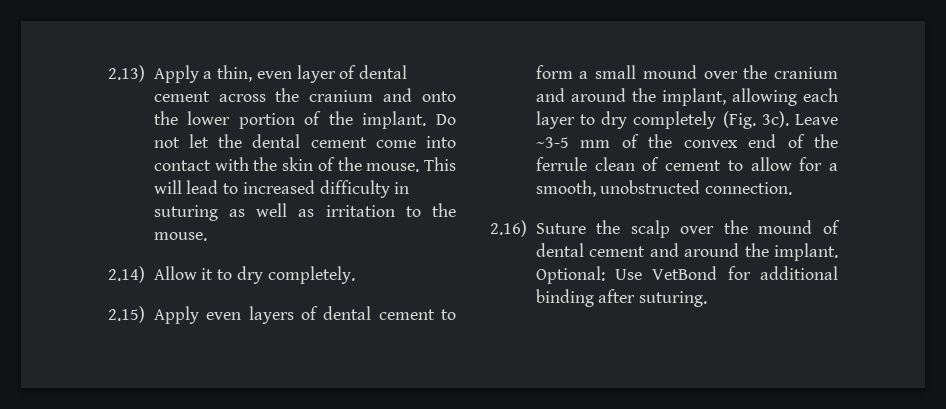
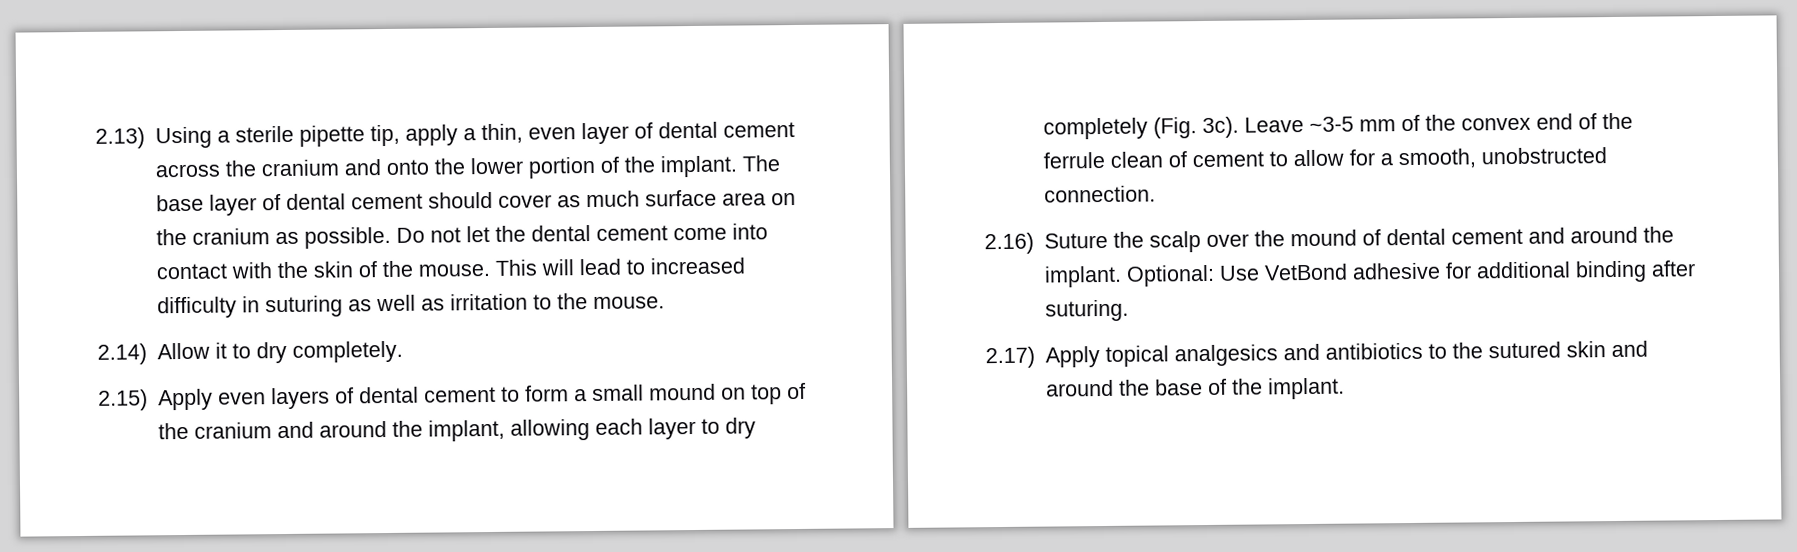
- 2.13) Apply a thin, even layer of dental cement across the cranium and onto the lower portion of the implant.
+ 2.13) Using a sterile pipette tip, apply a thin, even layer of dental cement across the cranium and onto the lower portion of the implant.
+ The base layer of dental cement should cover as much surface area on the cranium as possible.
- 2.15) Apply even layers of dental cement to form a small mound over the cranium and around the implant, allowing each layer to dry completely (Fig. 3c).
+ 2.15) Apply even layers of dental cement to form a small mound on top of the cranium and around the implant, allowing each layer to dry completely (Fig. 3c).
- Optional: Use VetBond for additional binding after suturing.
+ Optional: Use VetBond adhesive for additional binding after suturing.
+ 2.17) Apply topical analgesics and antibiotics to the sutured skin and around the base of the implant.

